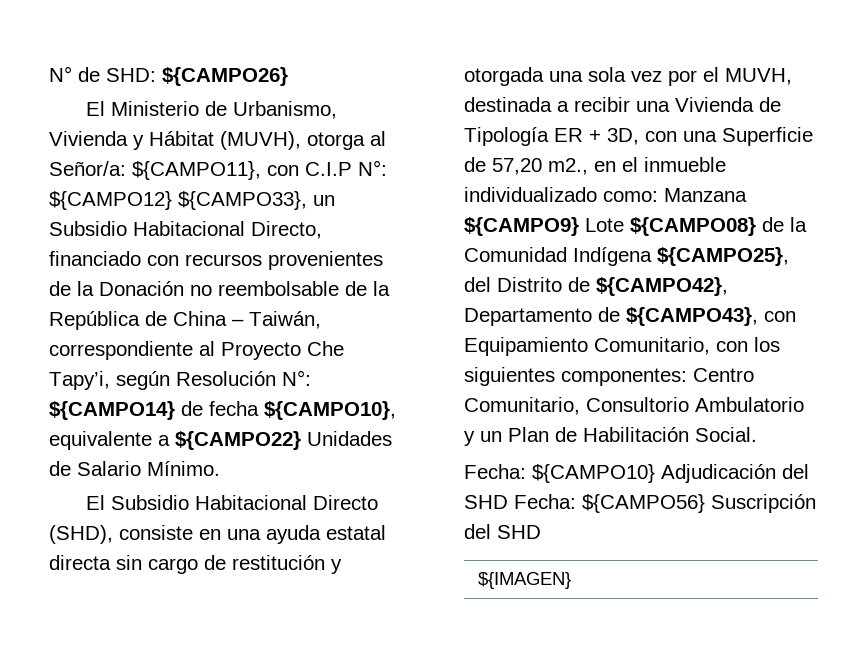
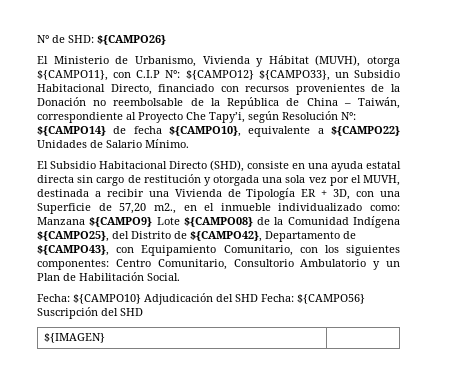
- El Ministerio de Urbanismo, Vivienda y Hábitat (MUVH), otorga al Señor/a: ${CAMPO11}, con C.I.P N°: ${CAMPO12} ${CAMPO33}, un Subsidio Habitacional Directo, financiado con recursos provenientes de la Donación no reembolsable de la República de China – Taiwán, correspondiente al Proyecto Che Tapy’i, según Resolución N°: ${CAMPO14} de fecha ${CAMPO10}, equivalente a ${CAMPO22} Unidades de Salario Mínimo.
+ El Ministerio de Urbanismo, Vivienda y Hábitat (MUVH), otorga ${CAMPO11}, con C.I.P N°: ${CAMPO12} ${CAMPO33}, un Subsidio Habitacional Directo, financiado con recursos provenientes de la Donación no reembolsable de la República de China – Taiwán, correspondiente al Proyecto Che Tapy’i, según Resolución N°: ${CAMPO14} de fecha ${CAMPO10}, equivalente a ${CAMPO22} Unidades de Salario Mínimo.

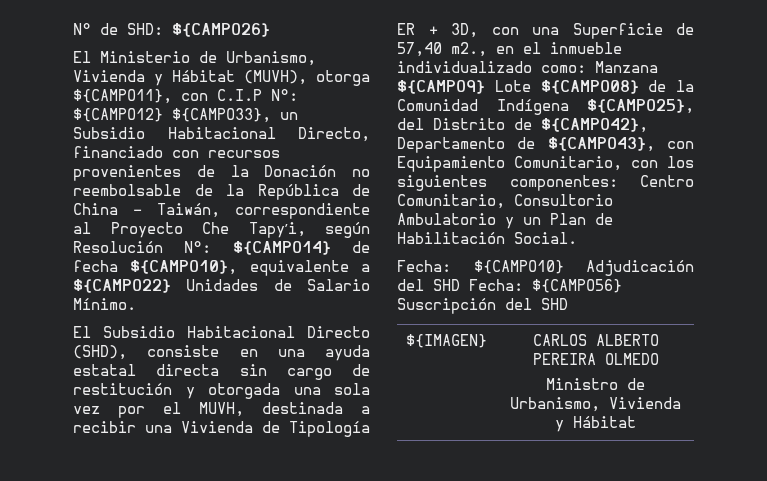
- El Subsidio Habitacional Directo (SHD), consiste en una ayuda estatal directa sin cargo de restitución y otorgada una sola vez por el MUVH, destinada a recibir una Vivienda de Tipología ER + 3D, con una Superficie de 57,20 m2., en el inmueble individualizado como:
+ El Subsidio Habitacional Directo (SHD), consiste en una ayuda estatal directa sin cargo de restitución y otorgada una sola vez por el MUVH, destinada a recibir una Vivienda de Tipología ER + 3D, con una Superficie de 57,40 m2., en el inmueble individualizado como:
- ${IMAGEN} |
+ ${IMAGEN} | CARLOS ALBERTO PEREIRA OLMEDO
+ Ministro de Urbanismo, Vivienda y Hábitat

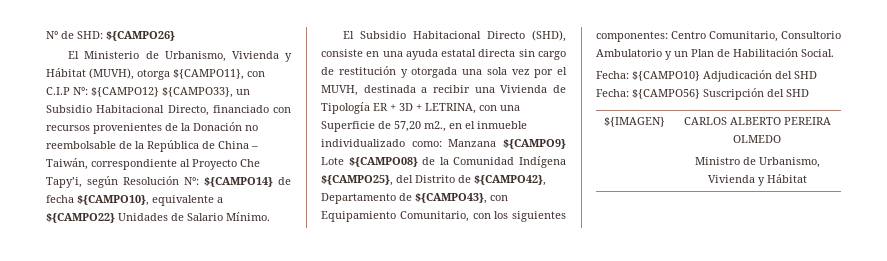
- El Subsidio Habitacional Directo (SHD), consiste en una ayuda estatal directa sin cargo de restitución y otorgada una sola vez por el MUVH, destinada a recibir una Vivienda de Tipología ER + 3D, con una Superficie de 57,40 m2., en el inmueble individualizado como:
+ El Subsidio Habitacional Directo (SHD), consiste en una ayuda estatal directa sin cargo de restitución y otorgada una sola vez por el MUVH, destinada a recibir una Vivienda de Tipología ER + 3D + LETRINA, con una Superficie de 57,20 m2., en el inmueble individualizado como:

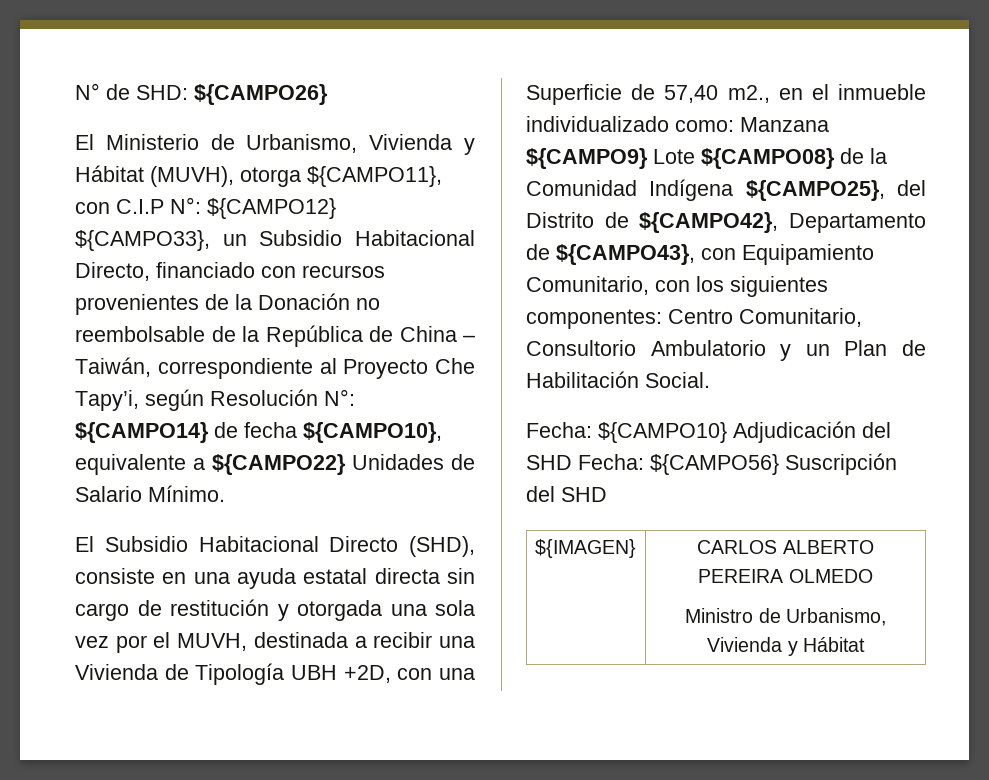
- El Subsidio Habitacional Directo (SHD), consiste en una ayuda estatal directa sin cargo de restitución y otorgada una sola vez por el MUVH, destinada a recibir una Vivienda de Tipología ER + 3D + LETRINA, con una Superficie de 57,20 m2., en el inmueble individualizado como:
+ El Subsidio Habitacional Directo (SHD), consiste en una ayuda estatal directa sin cargo de restitución y otorgada una sola vez por el MUVH, destinada a recibir una Vivienda de Tipología UBH +2D, con una Superficie de 57,40 m2., en el inmueble individualizado como:

